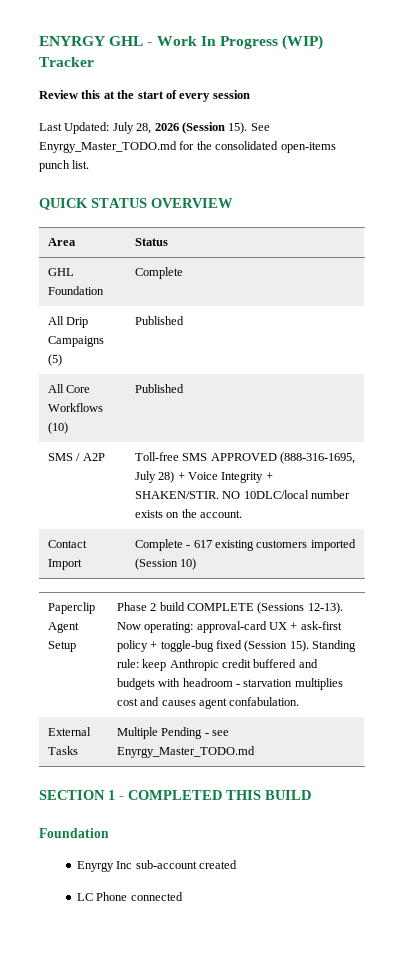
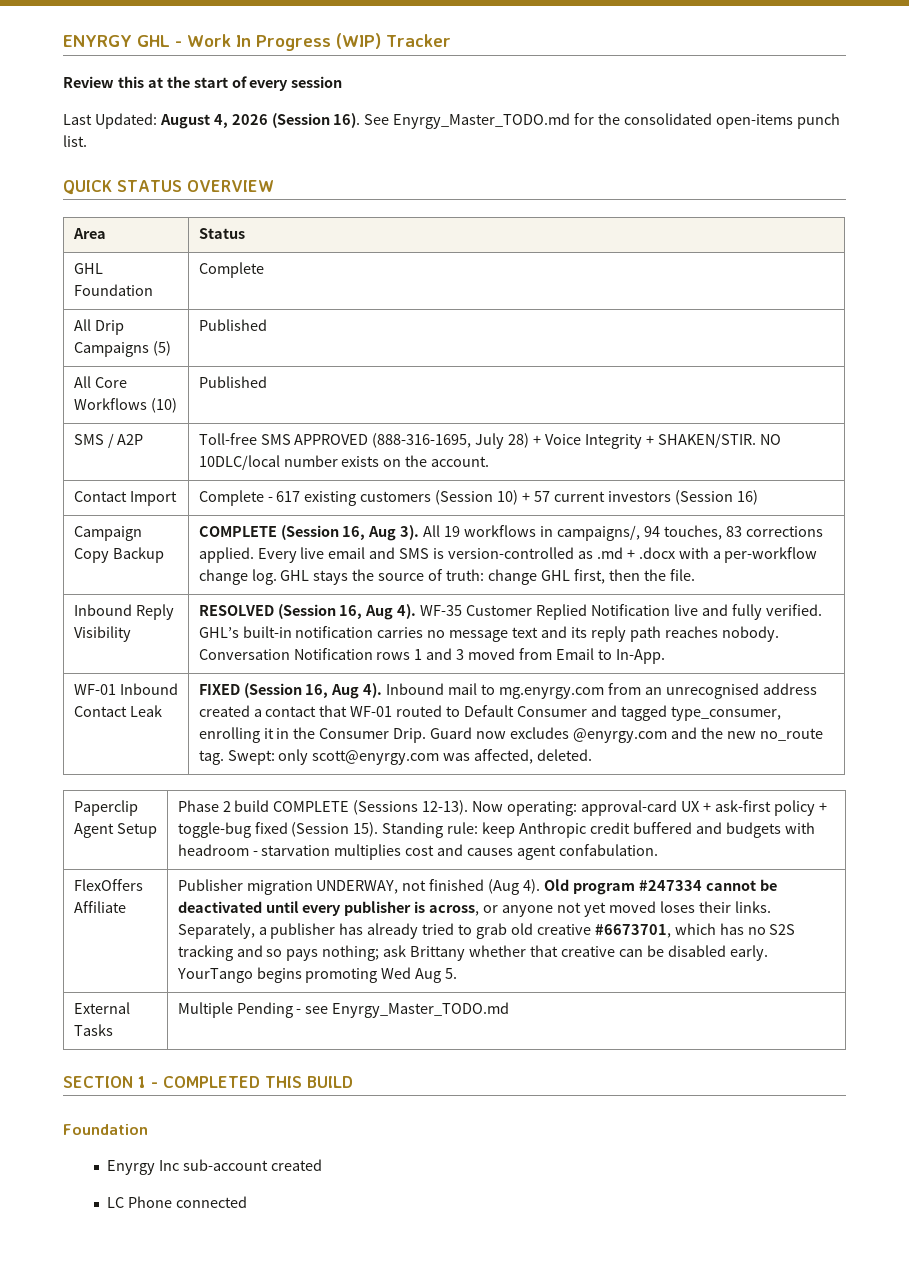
- Last Updated: July 28, 2026 (Session 15).
+ Last Updated: August 4, 2026 (Session 16).
- Contact Import | Complete - 617 existing customers imported (Session 10)
+ Contact Import | Complete - 617 existing customers (Session 10) + 57 current investors (Session 16)
+ Campaign Copy Backup | COMPLETE (Session 16, Aug 3). All 19 workflows in campaigns/, 94 touches, 83 corrections applied. Every live email and SMS is version-controlled as .md + .docx with a per-workflow change log. GHL stays the source of truth: change GHL first, then the file.
+ Inbound Reply Visibility | RESOLVED (Session 16, Aug 4). WF-35 Customer Replied Notification live and fully verified. GHL’s built-in notification carries no message text and its reply path reaches nobody. Conversation Notification rows 1 and 3 moved from Email to In-App.
+ WF-01 Inbound Contact Leak | FIXED (Session 16, Aug 4). Inbound mail to mg.enyrgy.com from an unrecognised address created a contact that WF-01 routed to Default Consumer and tagged type_consumer, enrolling it in the Consumer Drip. Guard now excludes @enyrgy.com and the new no_route tag. Swept: only scott@enyrgy.com was affected, deleted.
+ FlexOffers Affiliate | Publisher migration UNDERWAY, not finished (Aug 4). Old program #247334 cannot be deactivated until every publisher is across, or anyone not yet moved loses their links. Separately, a publisher has already tried to grab old creative #6673701, which has no S2S tracking and so pays nothing; ask Brittany whether that creative can be disabled early. YourTango begins promoting Wed Aug 5.

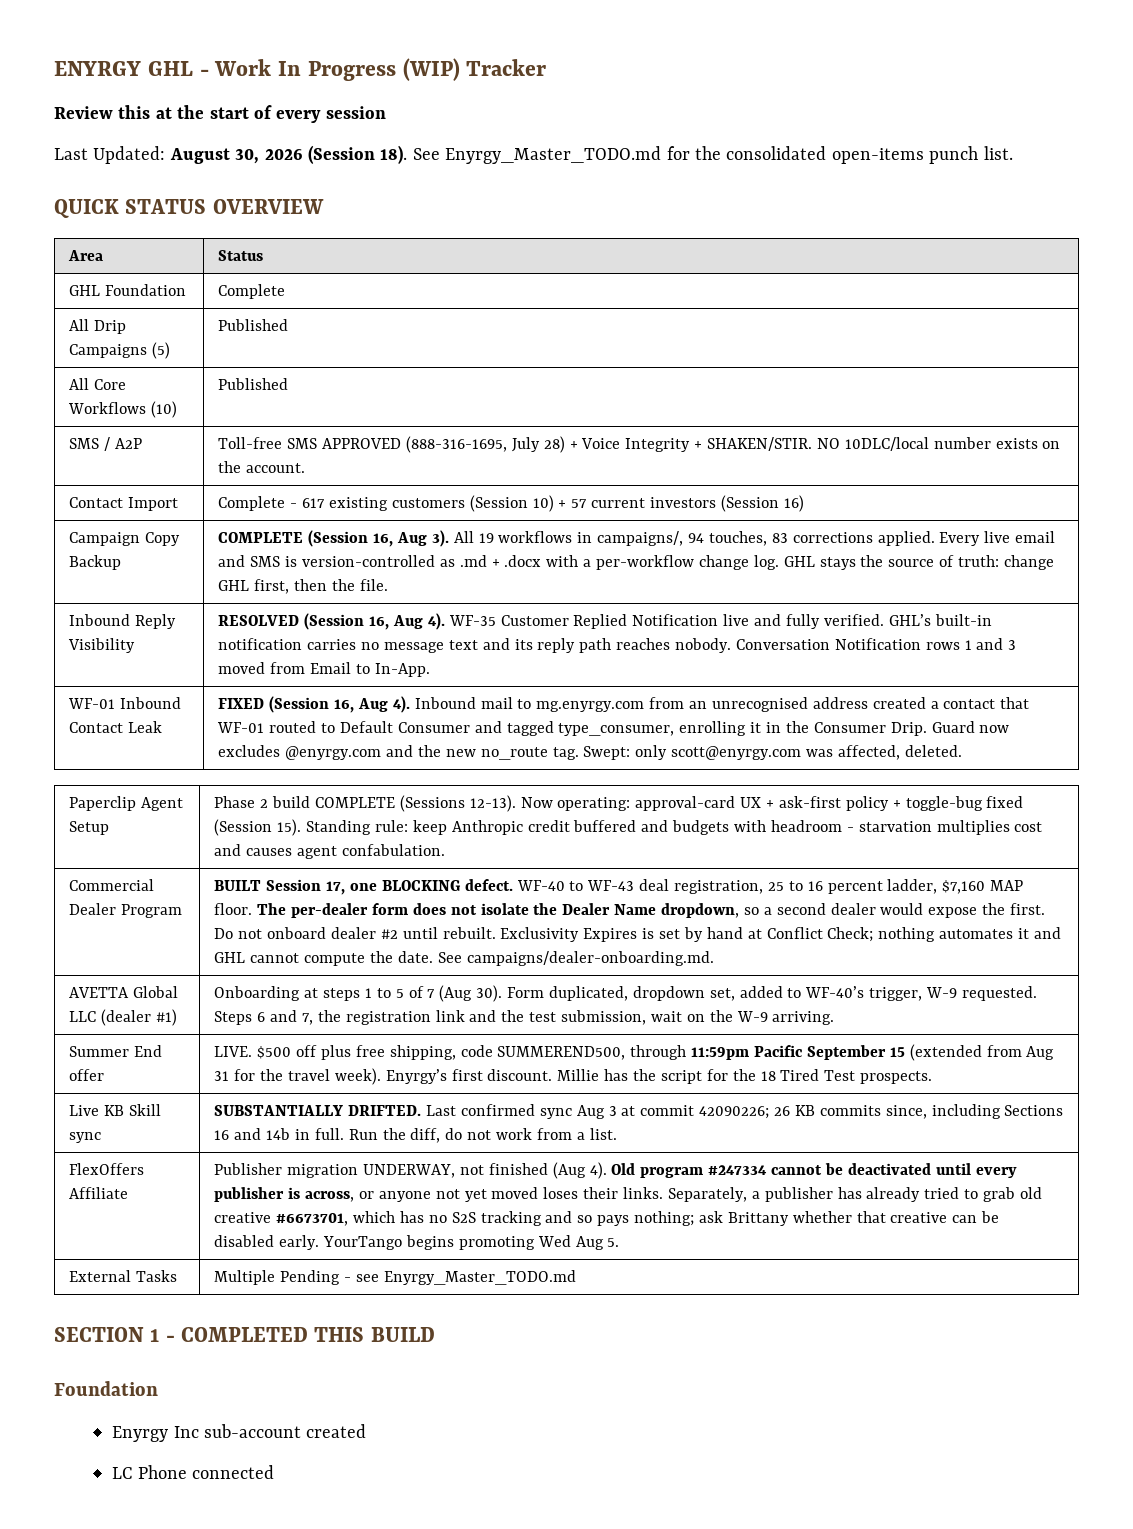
- Last Updated: August 4, 2026 (Session 16).
+ Last Updated: August 30, 2026 (Session 18).
+ Commercial Dealer Program | BUILT Session 17, one BLOCKING defect. WF-40 to WF-43 deal registration, 25 to 16 percent ladder, $7,160 MAP floor. The per-dealer form does not isolate the Dealer Name dropdown, so a second dealer would expose the first. Do not onboard dealer #2 until rebuilt. Exclusivity Expires is set by hand at Conflict Check; nothing automates it and GHL cannot compute the date. See campaigns/dealer-onboarding.md.
+ AVETTA Global LLC (dealer #1) | Onboarding at steps 1 to 5 of 7 (Aug 30). Form duplicated, dropdown set, added to WF-40’s trigger, W-9 requested. Steps 6 and 7, the registration link and the test submission, wait on the W-9 arriving.
+ Summer End offer | LIVE. $500 off plus free shipping, code SUMMEREND500, through 11:59pm Pacific September 15 (extended from Aug 31 for the travel week). Enyrgy’s first discount. Millie has the script for the 18 Tired Test prospects.
+ Live KB Skill sync | SUBSTANTIALLY DRIFTED. Last confirmed sync Aug 3 at commit 42090226; 26 KB commits since, including Sections 16 and 14b in full. Run the diff, do not work from a list.

